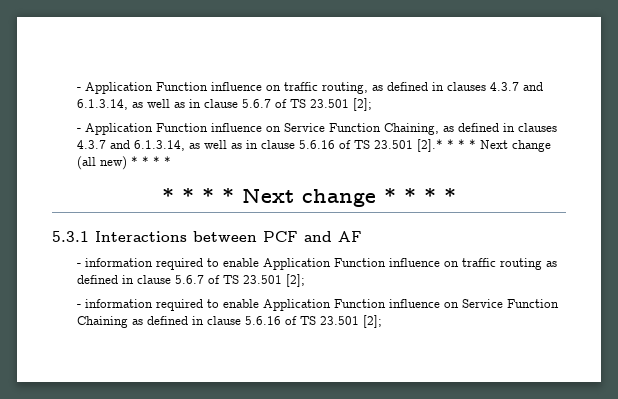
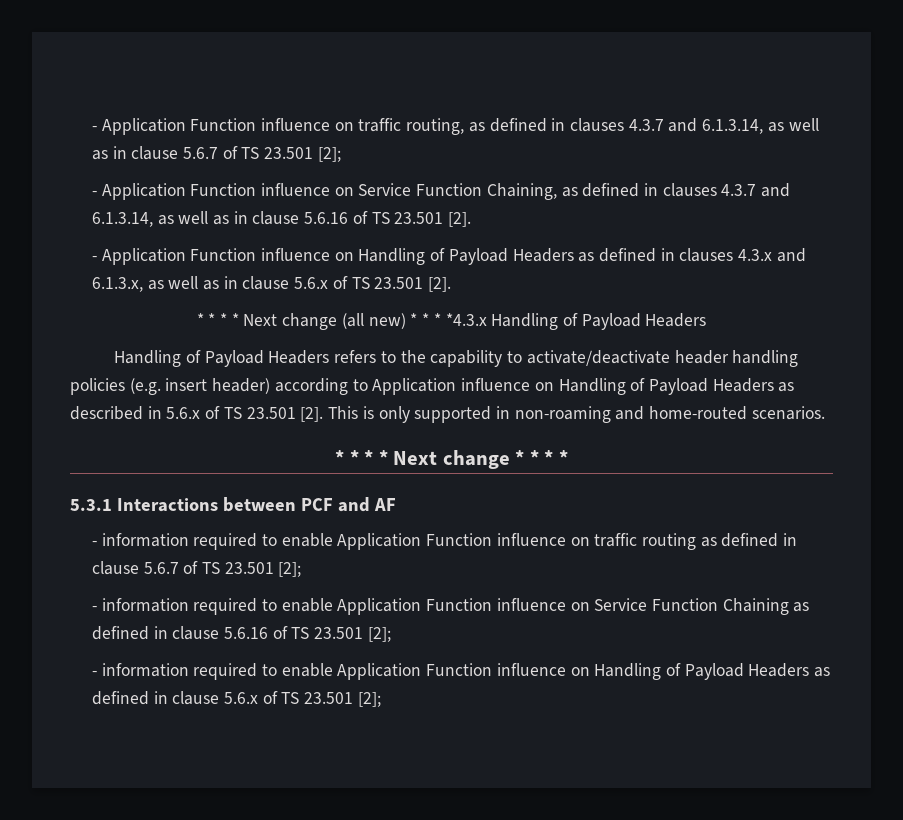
- - Application Function influence on Service Function Chaining, as defined in clauses 4.3.7 and 6.1.3.14, as well as in clause 5.6.16 of TS 23.501 [2].* * * * Next change (all new) * * * *
+ - Application Function influence on Service Function Chaining, as defined in clauses 4.3.7 and 6.1.3.14, as well as in clause 5.6.16 of TS 23.501 [2].
+ - Application Function influence on Handling of Payload Headers as defined in clauses 4.3.x and 6.1.3.x, as well as in clause 5.6.x of TS 23.501 [2].
+ * * * * Next change (all new) * * * *4.3.x Handling of Payload Headers
+ Handling of Payload Headers refers to the capability to activate/deactivate header handling policies (e.g. insert header) according to Application influence on Handling of Payload Headers as described in 5.6.x of TS 23.501 [2]. This is only supported in non-roaming and home-routed scenarios.
+ - information required to enable Application Function influence on Handling of Payload Headers as defined in clause 5.6.x of TS 23.501 [2];

